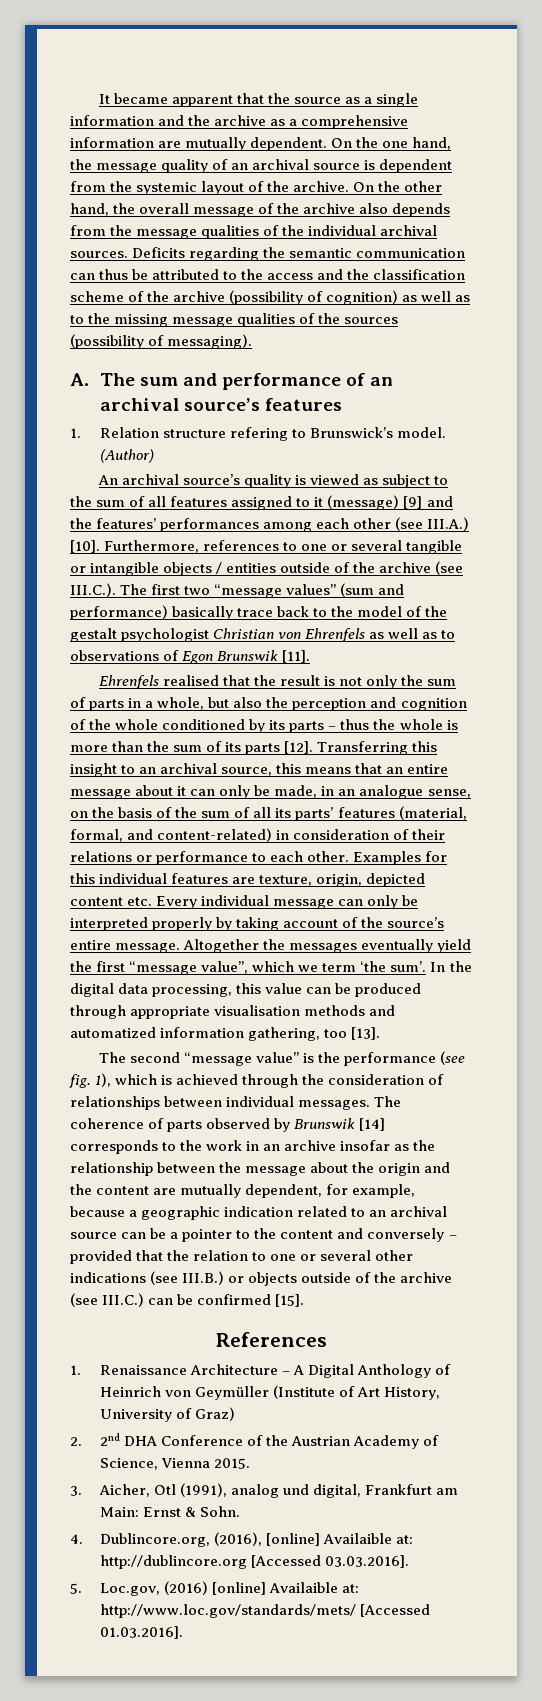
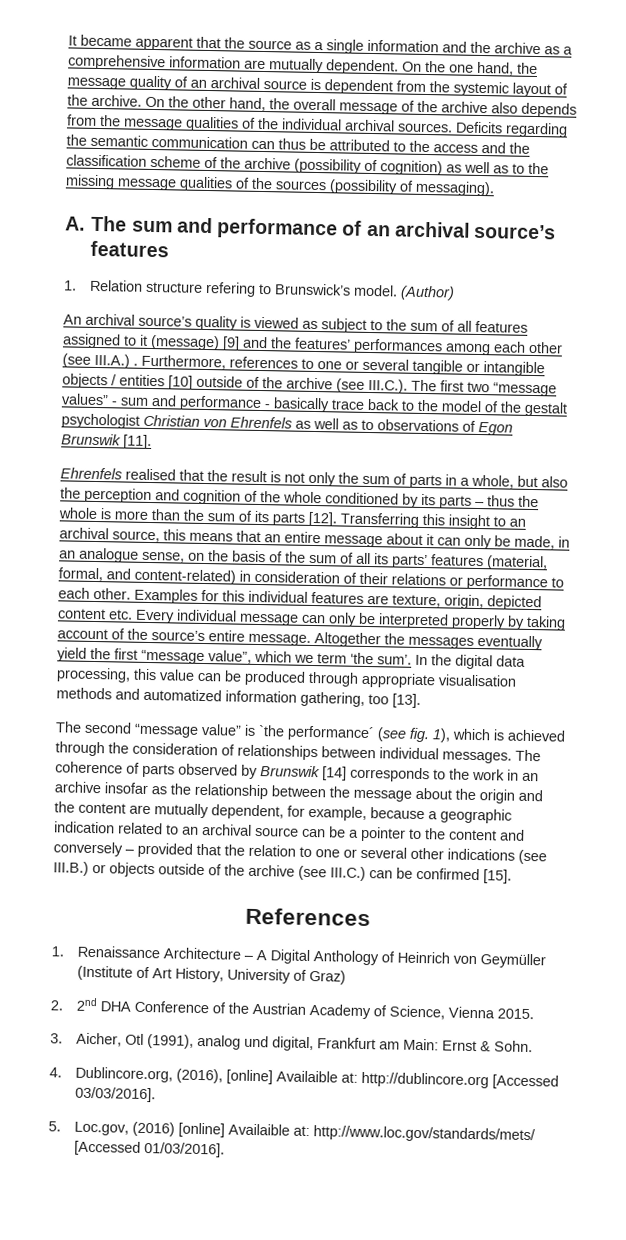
- An archival source’s quality is viewed as subject to the sum of all features assigned to it (message) [9] and the features’ performances among each other (see III.A.) [10].
+ An archival source’s quality is viewed as subject to the sum of all features assigned to it (message) [9] and the features’ performances among each other (see III.A.) .
- Furthermore, references to one or several tangible or intangible objects / entities outside of the archive (see III.C.). The first two “message values” (sum and performance) basically trace back to the model of the gestalt psychologist Christian von Ehrenfels as well as to observations of Egon Brunswik [11].
+ Furthermore, references to one or several tangible or intangible objects / entities [10] outside of the archive (see III.C.). The first two “message values” - sum and performance - basically trace back to the model of the gestalt psychologist Christian von Ehrenfels as well as to observations of Egon Brunswik [11].
- The second “message value” is the performance (see fig. 1), which is achieved through the consideration of relationships between individual messages.
+ The second “message value” is `the performance´ (see fig. 1), which is achieved through the consideration of relationships between individual messages.
- 4. Dublincore.org, (2016), [online] Availaible at: http://dublincore.org [Accessed 03.03.2016].
+ 4. Dublincore.org, (2016), [online] Availaible at: http://dublincore.org [Accessed 03/03/2016].
- 5. Loc.gov, (2016) [online] Availaible at: http://www.loc.gov/standards/mets/ [Accessed 01.03.2016].
+ 5. Loc.gov, (2016) [online] Availaible at: http://www.loc.gov/standards/mets/ [Accessed 01/03/2016].

